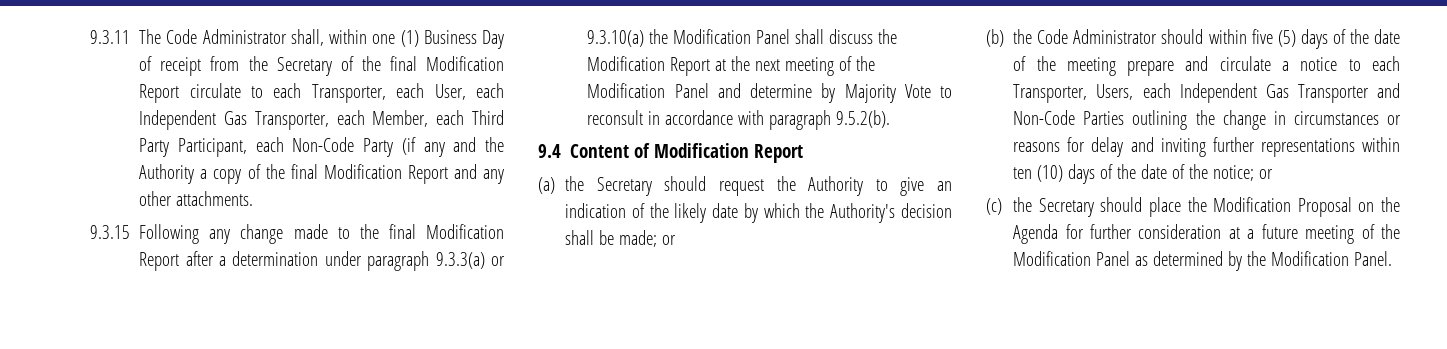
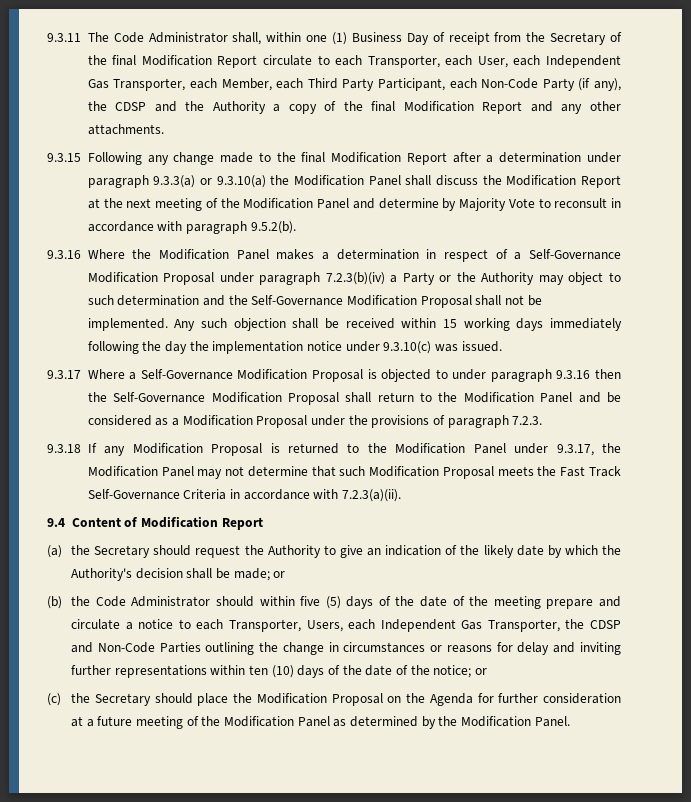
- 9.3.11 The Code Administrator shall, within one (1) Business Day of receipt from the Secretary of the final Modification Report circulate to each Transporter, each User, each Independent Gas Transporter, each Member, each Third Party Participant, each Non-Code Party (if any and the Authority a copy of the final Modification Report and any other attachments.
+ 9.3.11 The Code Administrator shall, within one (1) Business Day of receipt from the Secretary of the final Modification Report circulate to each Transporter, each User, each Independent Gas Transporter, each Member, each Third Party Participant, each Non-Code Party (if any), the CDSP and the Authority a copy of the final Modification Report and any other attachments.
+ 9.3.16 Where the Modification Panel makes a determination in respect of a Self-Governance Modification Proposal under paragraph 7.2.3(b)(iv) a Party or the Authority may object to such determination and the Self-Governance Modification Proposal shall not be implemented. Any such objection shall be received within 15 working days immediately following the day the implementation notice under 9.3.10(c) was issued.
+ 9.3.17 Where a Self-Governance Modification Proposal is objected to under paragraph 9.3.16 then the Self-Governance Modification Proposal shall return to the Modification Panel and be considered as a Modification Proposal under the provisions of paragraph 7.2.3.
+ 9.3.18 If any Modification Proposal is returned to the Modification Panel under 9.3.17, the Modification Panel may not determine that such Modification Proposal meets the Fast Track Self-Governance Criteria in accordance with 7.2.3(a)(ii).
- (b) the Code Administrator should within five (5) days of the date of the meeting prepare and circulate a notice to each Transporter, Users, each Independent Gas Transporter and Non-Code Parties outlining the change in circumstances or reasons for delay and inviting further representations within ten (10) days of the date of the notice; or
+ (b) the Code Administrator should within five (5) days of the date of the meeting prepare and circulate a notice to each Transporter, Users, each Independent Gas Transporter, the CDSP and Non-Code Parties outlining the change in circumstances or reasons for delay and inviting further representations within ten (10) days of the date of the notice; or

